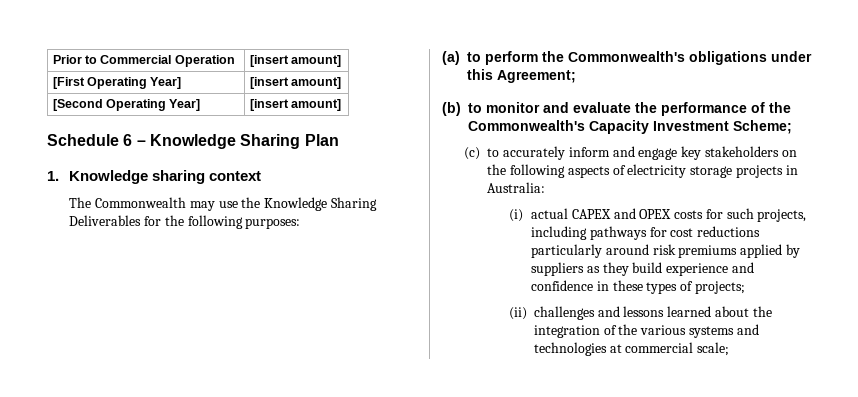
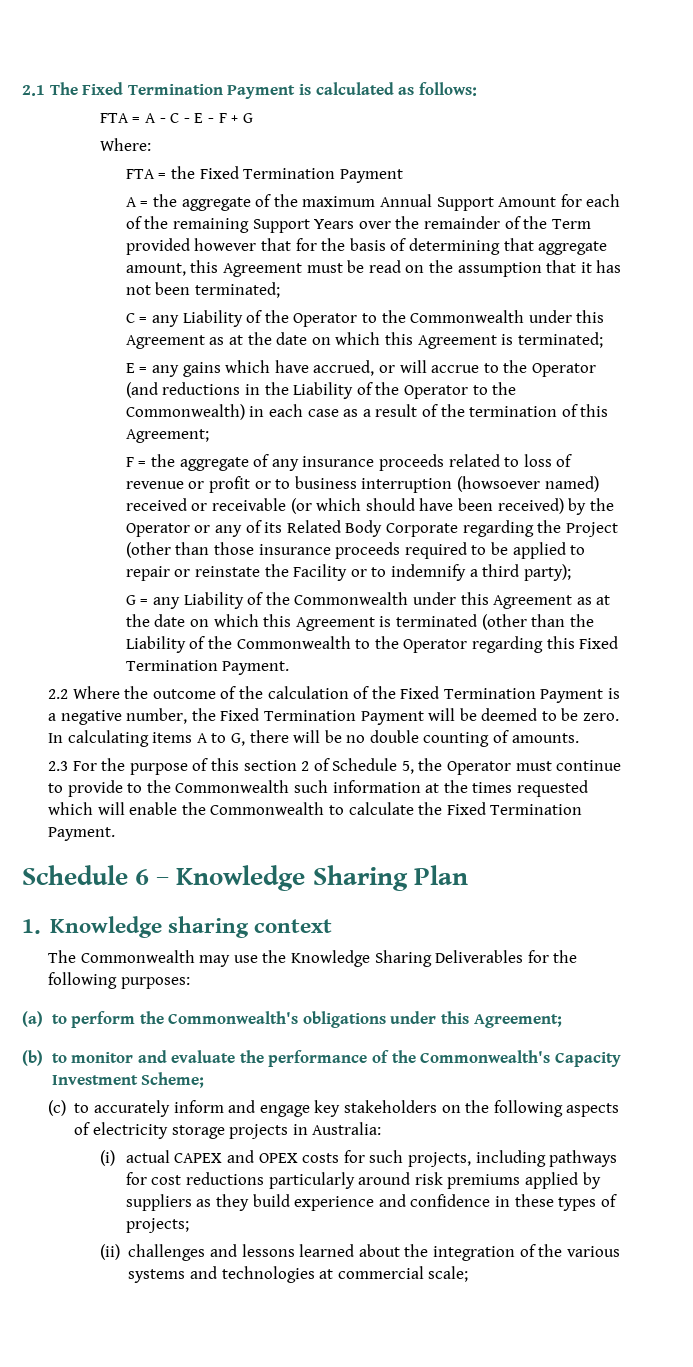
- Prior to Commercial Operation | [insert amount]
- [First Operating Year] | [insert amount]
- [Second Operating Year] | [insert amount]
+ 2.1 The Fixed Termination Payment is calculated as follows:
+ FTA = A - C - E - F + G
+ Where:
+ FTA = the Fixed Termination Payment
+ A = the aggregate of the maximum Annual Support Amount for each of the remaining Support Years over the remainder of the Term provided however that for the basis of determining that aggregate amount, this Agreement must be read on the assumption that it has not been terminated;
+ C = any Liability of the Operator to the Commonwealth under this Agreement as at the date on which this Agreement is terminated;
+ E = any gains which have accrued, or will accrue to the Operator (and reductions in the Liability of the Operator to the Commonwealth) in each case as a result of the termination of this Agreement;
+ F = the aggregate of any insurance proceeds related to loss of revenue or profit or to business interruption (howsoever named) received or receivable (or which should have been received) by the Operator or any of its Related Body Corporate regarding the Project (other than those insurance proceeds required to be applied to repair or reinstate the Facility or to indemnify a third party);
+ G = any Liability of the Commonwealth under this Agreement as at the date on which this Agreement is terminated (other than the Liability of the Commonwealth to the Operator regarding this Fixed Termination Payment.
+ 2.2 Where the outcome of the calculation of the Fixed Termination Payment is a negative number, the Fixed Termination Payment will be deemed to be zero. In calculating items A to G, there will be no double counting of amounts.
+ 2.3 For the purpose of this section 2 of Schedule 5, the Operator must continue to provide to the Commonwealth such information at the times requested which will enable the Commonwealth to calculate the Fixed Termination Payment.

